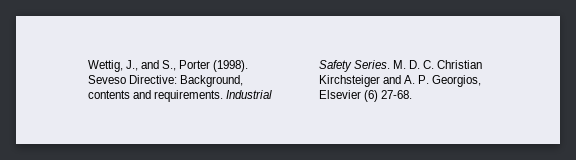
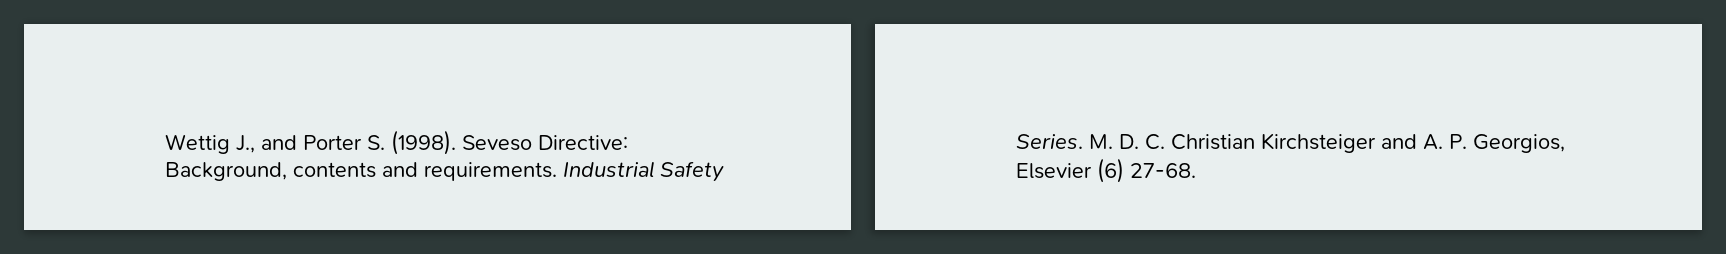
- Wettig, J., and S., Porter (1998).
+ Wettig J., and Porter S. (1998).

